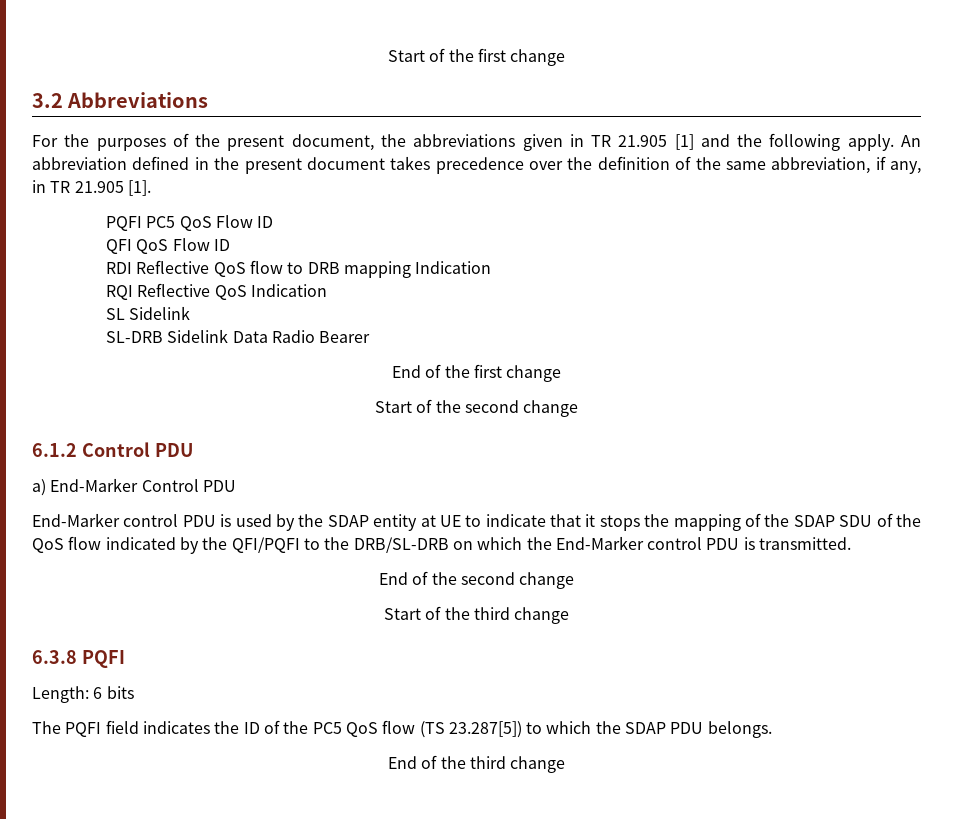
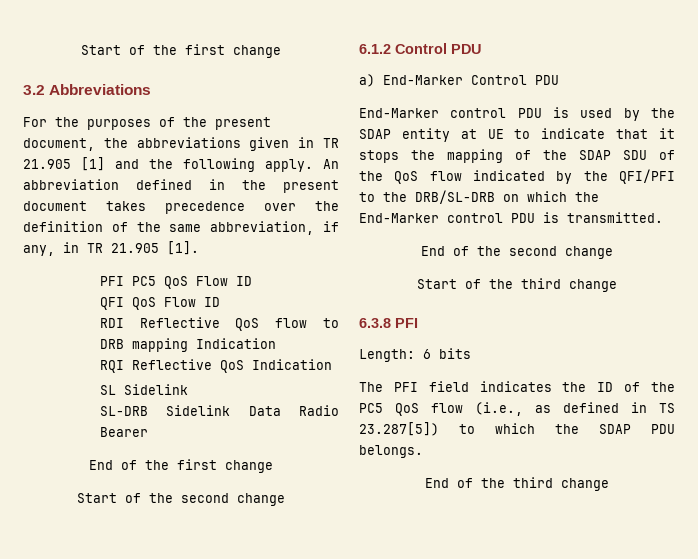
- PQFI PC5 QoS Flow ID
+ PFI PC5 QoS Flow ID
- End-Marker control PDU is used by the SDAP entity at UE to indicate that it stops the mapping of the SDAP SDU of the QoS flow indicated by the QFI/PQFI to the DRB/SL-DRB on which the End-Marker control PDU is transmitted.
+ End-Marker control PDU is used by the SDAP entity at UE to indicate that it stops the mapping of the SDAP SDU of the QoS flow indicated by the QFI/PFI to the DRB/SL-DRB on which the End-Marker control PDU is transmitted.
- 6.3.8 PQFI
+ 6.3.8 PFI
- The PQFI field indicates the ID of the PC5 QoS flow (TS 23.287[5]) to which the SDAP PDU belongs.
+ The PFI field indicates the ID of the PC5 QoS flow (i.e., as defined in TS 23.287[5]) to which the SDAP PDU belongs.

